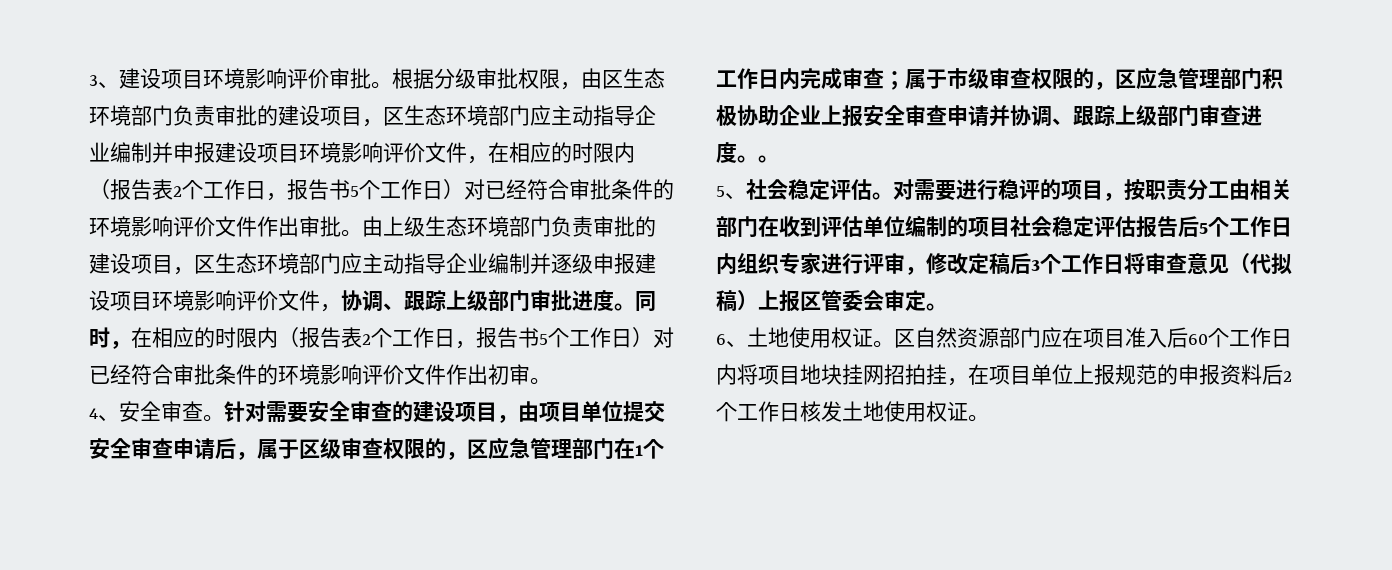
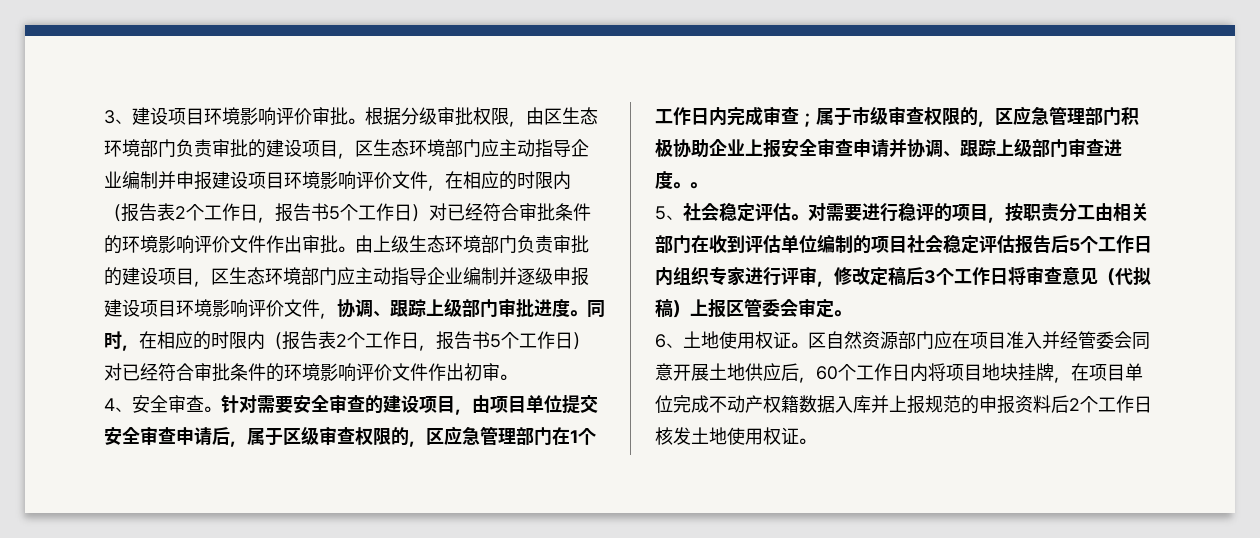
- 区自然资源部门应在项目准入后60个工作日内将项目地块挂网招拍挂，在项目单位上报规范的申报资料后2个工作日核发土地使用权证。
+ 区自然资源部门应在项目准入并经管委会同意开展土地供应后，60个工作日内将项目地块挂牌，在项目单位完成不动产权籍数据入库并上报规范的申报资料后2个工作日核发土地使用权证。

